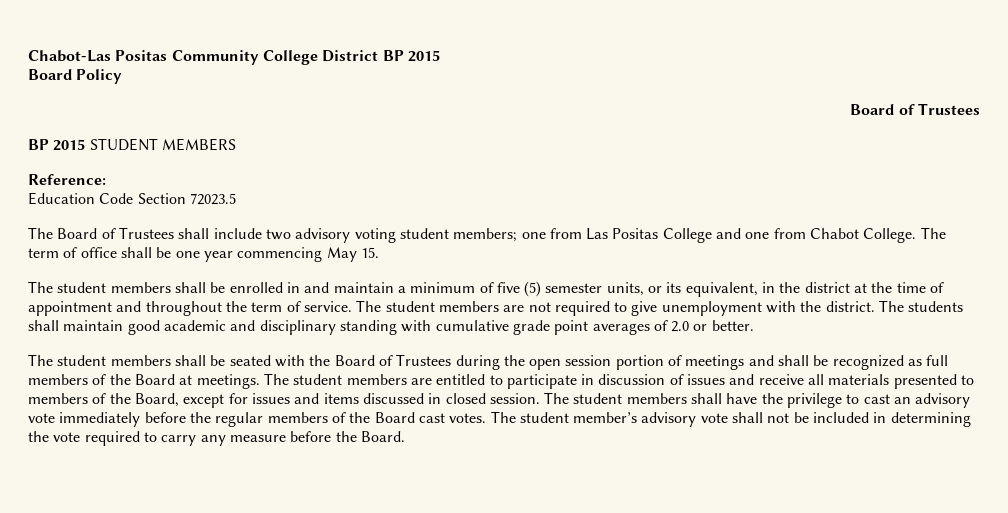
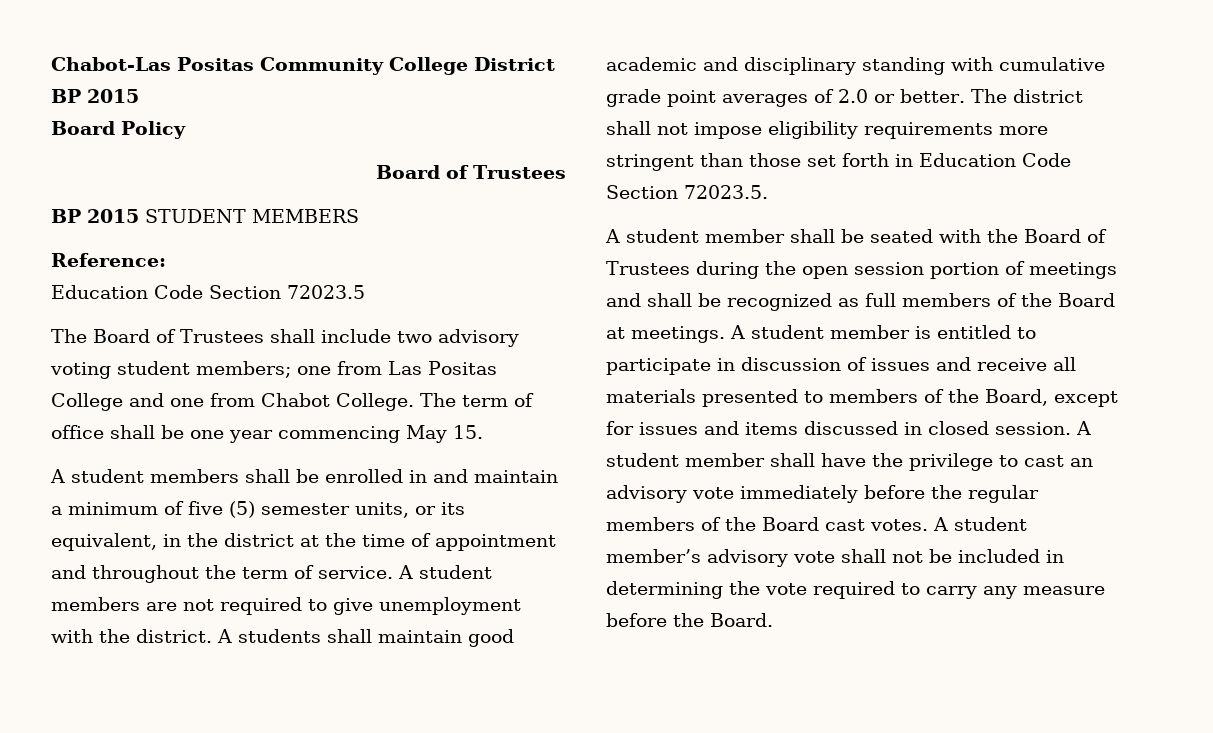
- The student members shall be enrolled in and maintain a minimum of five (5) semester units, or its equivalent, in the district at the time of appointment and throughout the term of service.
+ A student members shall be enrolled in and maintain a minimum of five (5) semester units, or its equivalent, in the district at the time of appointment and throughout the term of service.
- The student members are not required to give unemployment with the district.
+ A student members are not required to give unemployment with the district.
- The students shall maintain good academic and disciplinary standing with cumulative grade point averages of 2.0 or better.
- The student members shall be seated with the Board of Trustees during the open session portion of meetings and shall be recognized as full members of the Board at meetings.
+ A students shall maintain good academic and disciplinary standing with cumulative grade point averages of 2.0 or better. The district shall not impose eligibility requirements more stringent than those set forth in Education Code Section 72023.5.
+ A student member shall be seated with the Board of Trustees during the open session portion of meetings and shall be recognized as full members of the Board at meetings.
- The student members are entitled to participate in discussion of issues and receive all materials presented to members of the Board, except for issues and items discussed in closed session.
+ A student member is entitled to participate in discussion of issues and receive all materials presented to members of the Board, except for issues and items discussed in closed session.
- The student members shall have the privilege to cast an advisory vote immediately before the regular members of the Board cast votes.
+ A student member shall have the privilege to cast an advisory vote immediately before the regular members of the Board cast votes.
- The student member’s advisory vote shall not be included in determining the vote required to carry any measure before the Board.
+ A student member’s advisory vote shall not be included in determining the vote required to carry any measure before the Board.

